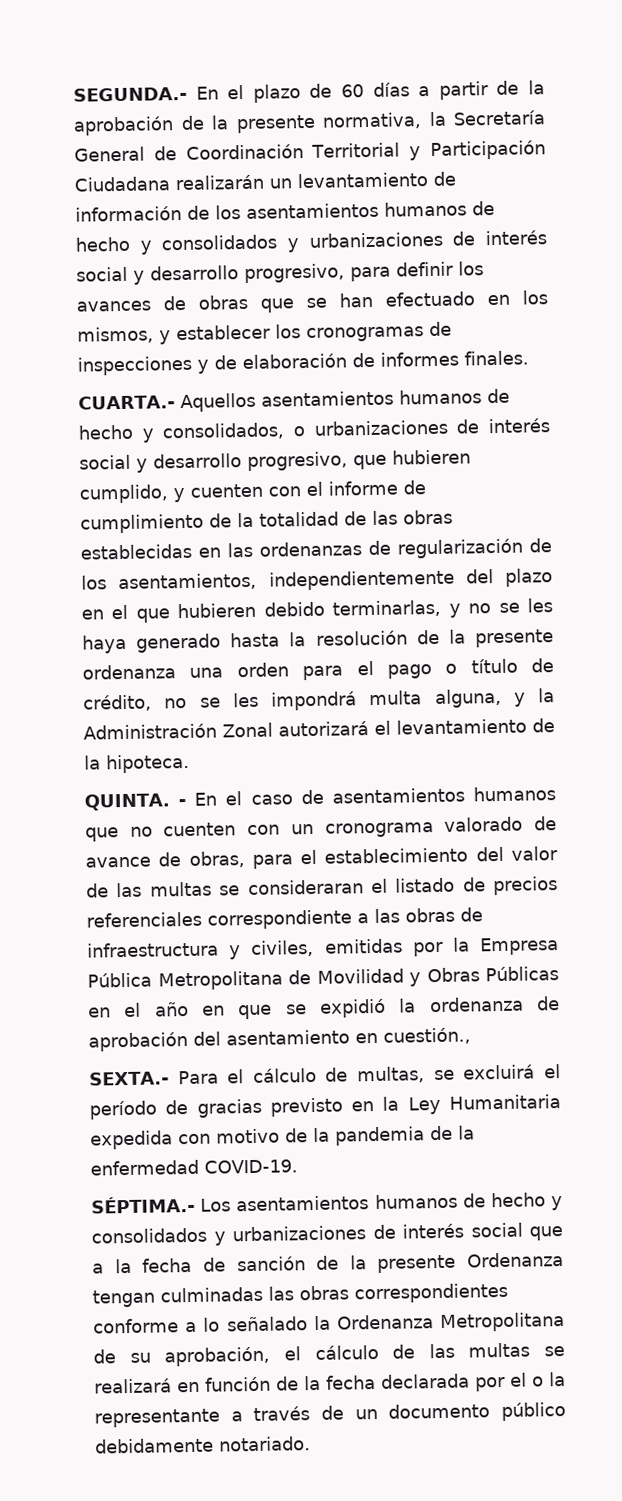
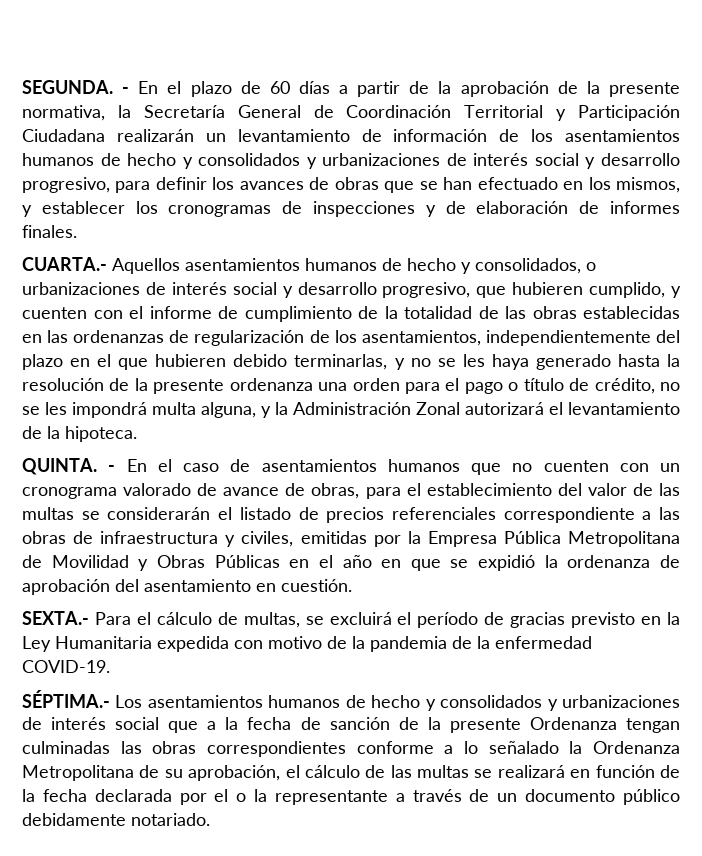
- SEGUNDA.- En el plazo de 60 días a partir de la aprobación de la presente normativa, la Secretaría General de Coordinación Territorial y Participación Ciudadana realizarán un levantamiento de información de los asentamientos humanos de hecho y consolidados y urbanizaciones de interés social y desarrollo progresivo, para definir los avances de obras que se han efectuado en los mismos, y establecer los cronogramas de inspecciones y de elaboración de informes finales.
+ SEGUNDA. - En el plazo de 60 días a partir de la aprobación de la presente normativa, la Secretaría General de Coordinación Territorial y Participación Ciudadana realizarán un levantamiento de información de los asentamientos humanos de hecho y consolidados y urbanizaciones de interés social y desarrollo progresivo, para definir los avances de obras que se han efectuado en los mismos, y establecer los cronogramas de inspecciones y de elaboración de informes finales.
- - En el caso de asentamientos humanos que no cuenten con un cronograma valorado de avance de obras, para el establecimiento del valor de las multas se consideraran el listado de precios referenciales correspondiente a las obras de infraestructura y civiles, emitidas por la Empresa Pública Metropolitana de Movilidad y Obras Públicas en el año en que se expidió la ordenanza de aprobación del asentamiento en cuestión.,
+ - En el caso de asentamientos humanos que no cuenten con un cronograma valorado de avance de obras, para el establecimiento del valor de las multas se considerarán el listado de precios referenciales correspondiente a las obras de infraestructura y civiles, emitidas por la Empresa Pública Metropolitana de Movilidad y Obras Públicas en el año en que se expidió la ordenanza de aprobación del asentamiento en cuestión.

